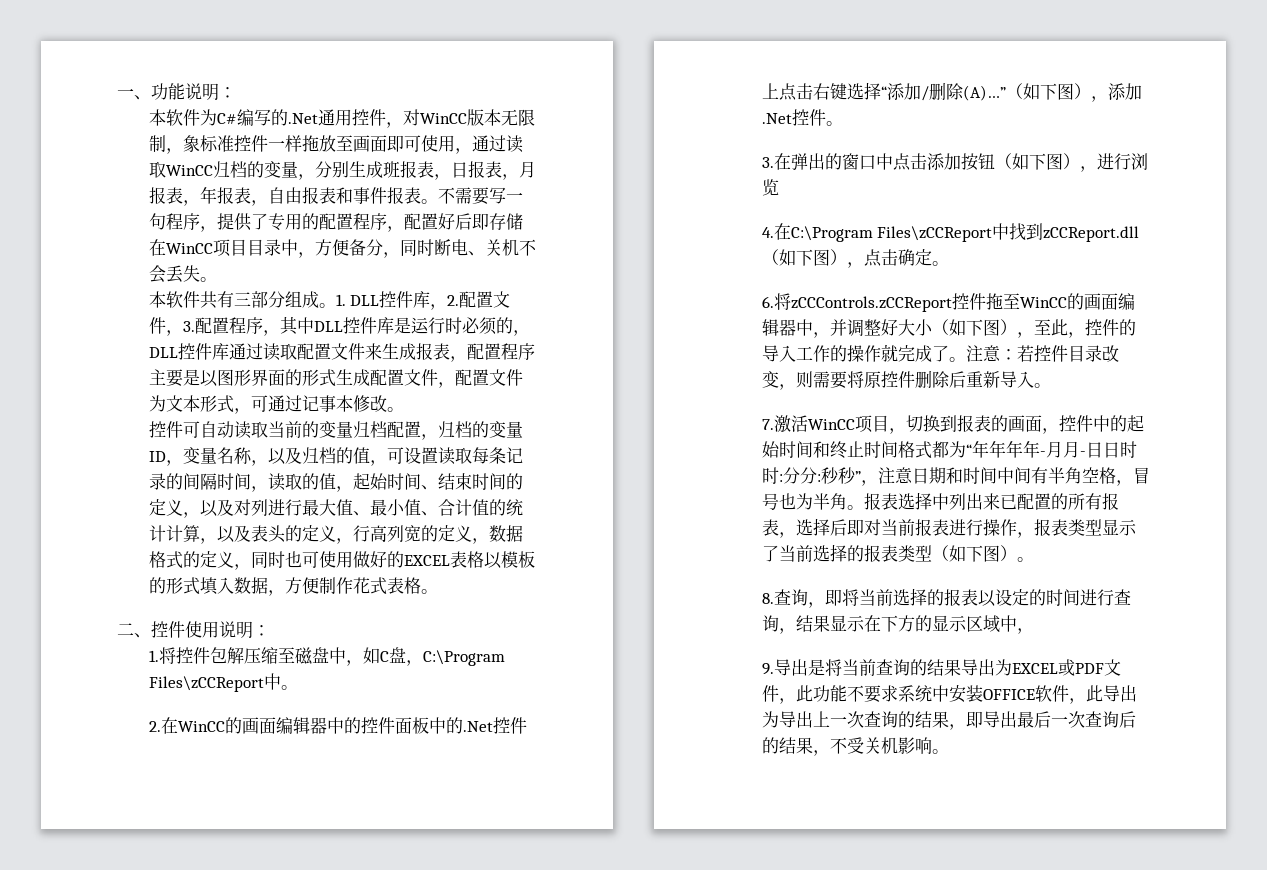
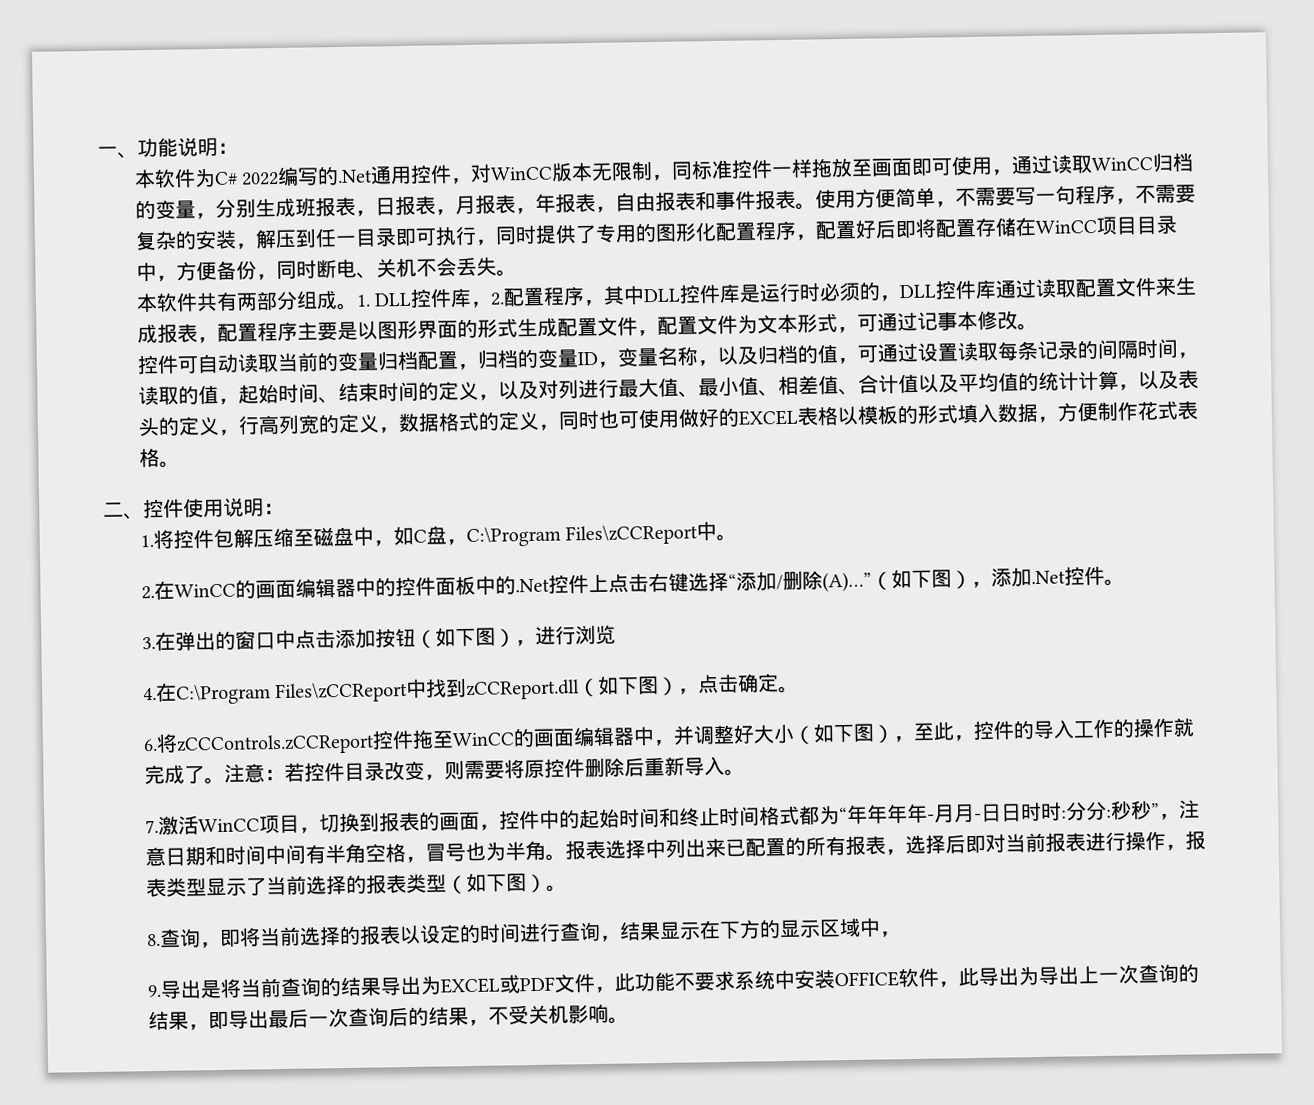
- 本软件为C#编写的.Net通用控件，对WinCC版本无限制，象标准控件一样拖放至画面即可使用，通过读取WinCC归档的变量，分别生成班报表，日报表，月报表，年报表，自由报表和事件报表。
+ 本软件为C# 2022编写的.Net通用控件，对WinCC版本无限制，同标准控件一样拖放至画面即可使用，通过读取WinCC归档的变量，分别生成班报表，日报表，月报表，年报表，自由报表和事件报表。
- 不需要写一句程序，提供了专用的配置程序，配置好后即存储在WinCC项目目录中，方便备分，同时断电、关机不会丢失。
+ 使用方便简单，不需要写一句程序，不需要复杂的安装，解压到任一目录即可执行，同时提供了专用的图形化配置程序，配置好后即将配置存储在WinCC项目目录中，方便备份，同时断电、关机不会丢失。
- 本软件共有三部分组成。
+ 本软件共有两部分组成。
- 1. DLL控件库，2.配置文件，3.配置程序，其中DLL控件库是运行时必须的，DLL控件库通过读取配置文件来生成报表，配置程序主要是以图形界面的形式生成配置文件，配置文件为文本形式，可通过记事本修改。
+ 1. DLL控件库，2.配置程序，其中DLL控件库是运行时必须的，DLL控件库通过读取配置文件来生成报表，配置程序主要是以图形界面的形式生成配置文件，配置文件为文本形式，可通过记事本修改。
- 控件可自动读取当前的变量归档配置，归档的变量ID，变量名称，以及归档的值，可设置读取每条记录的间隔时间，读取的值，起始时间、结束时间的定义，以及对列进行最大值、最小值、合计值的统计计算，以及表头的定义，行高列宽的定义，数据格式的定义，同时也可使用做好的EXCEL表格以模板的形式填入数据，方便制作花式表格。
+ 控件可自动读取当前的变量归档配置，归档的变量ID，变量名称，以及归档的值，可通过设置读取每条记录的间隔时间，读取的值，起始时间、结束时间的定义，以及对列进行最大值、最小值、相差值、合计值以及平均值的统计计算，以及表头的定义，行高列宽的定义，数据格式的定义，同时也可使用做好的EXCEL表格以模板的形式填入数据，方便制作花式表格。

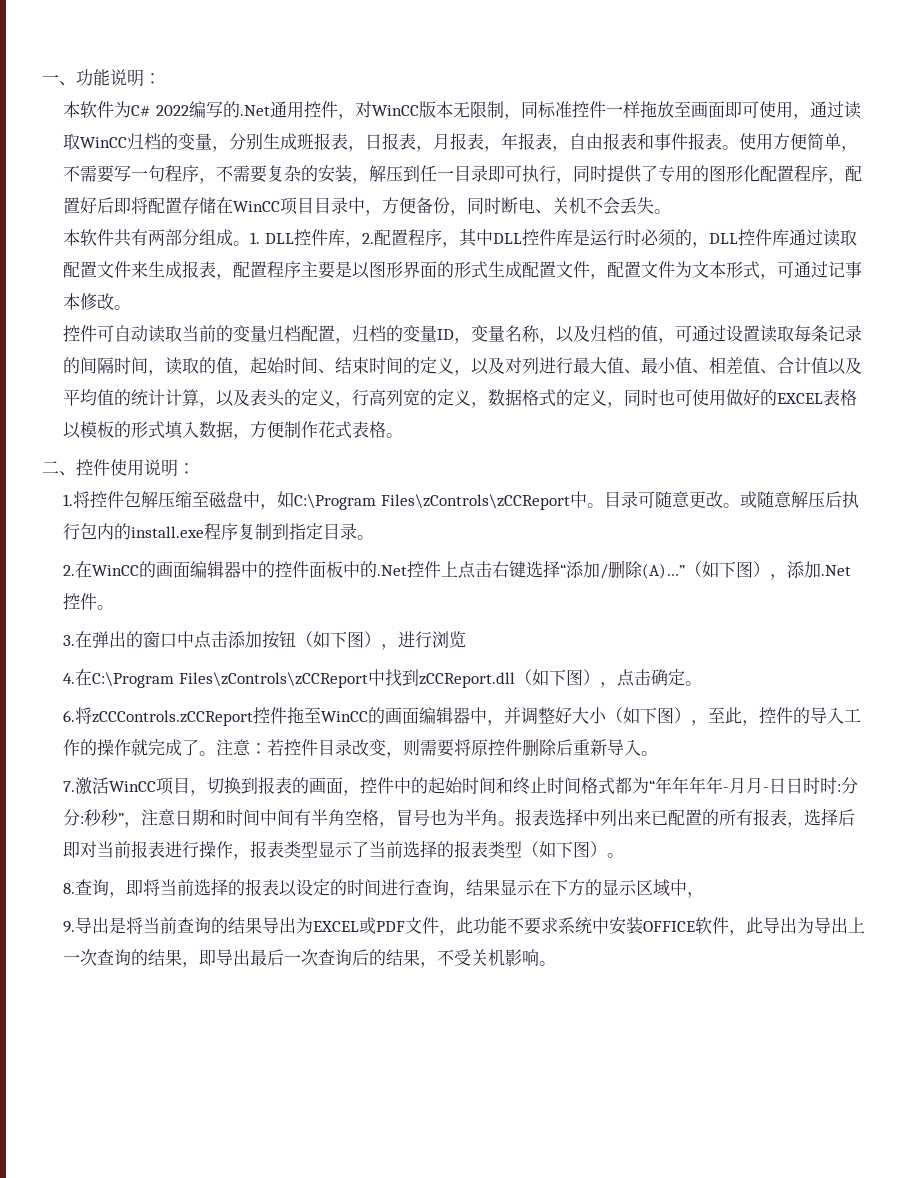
- 1.将控件包解压缩至磁盘中，如C盘，C:\Program Files\zCCReport中。
+ 1.将控件包解压缩至磁盘中，如C:\Program Files\zControls\zCCReport中。目录可随意更改。或随意解压后执行包内的install.exe程序复制到指定目录。
- 4.在C:\Program Files\zCCReport中找到zCCReport.dll（如下图），点击确定。
+ 4.在C:\Program Files\zControls\zCCReport中找到zCCReport.dll（如下图），点击确定。

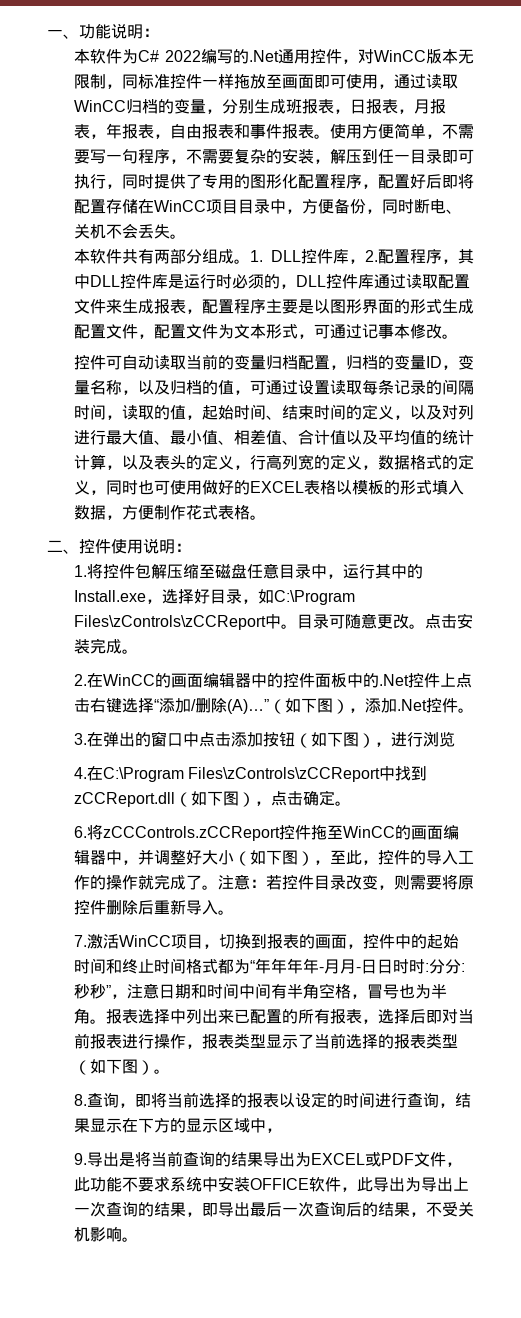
- 1.将控件包解压缩至磁盘中，如C:\Program Files\zControls\zCCReport中。
+ 1.将控件包解压缩至磁盘任意目录中，运行其中的Install.exe，选择好目录，如C:\Program Files\zControls\zCCReport中。
- 或随意解压后执行包内的install.exe程序复制到指定目录。
+ 点击安装完成。

